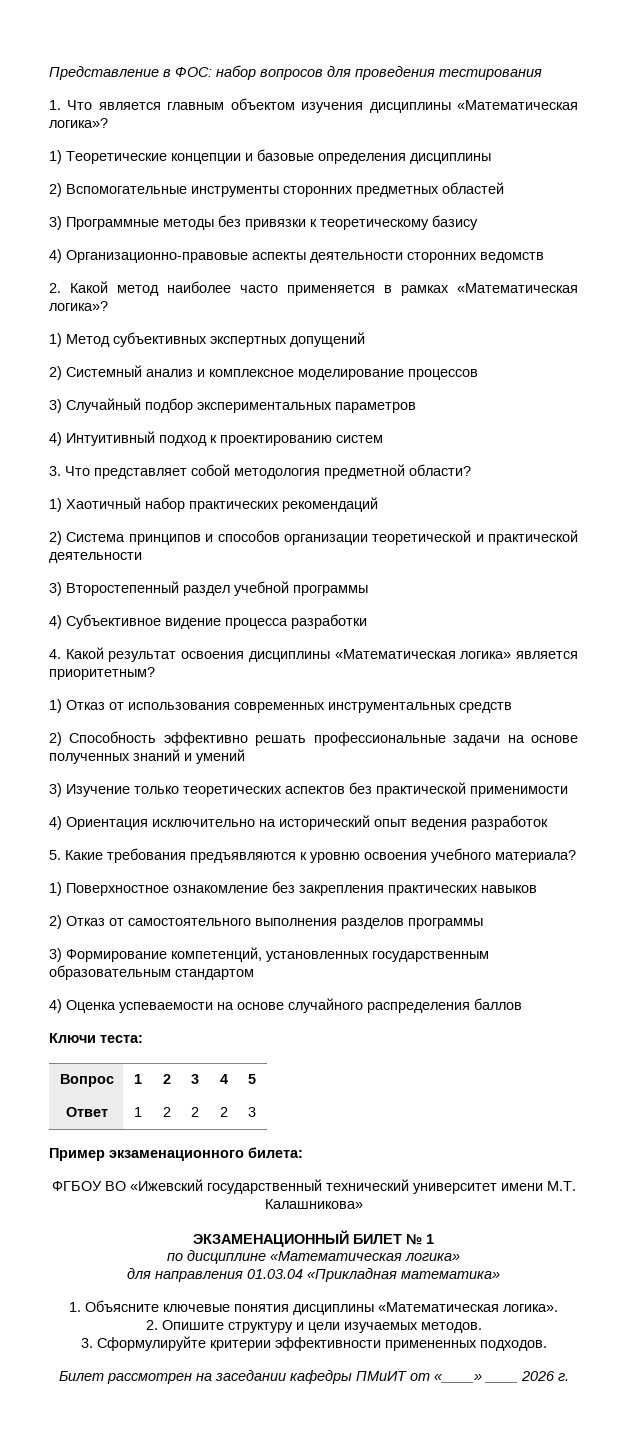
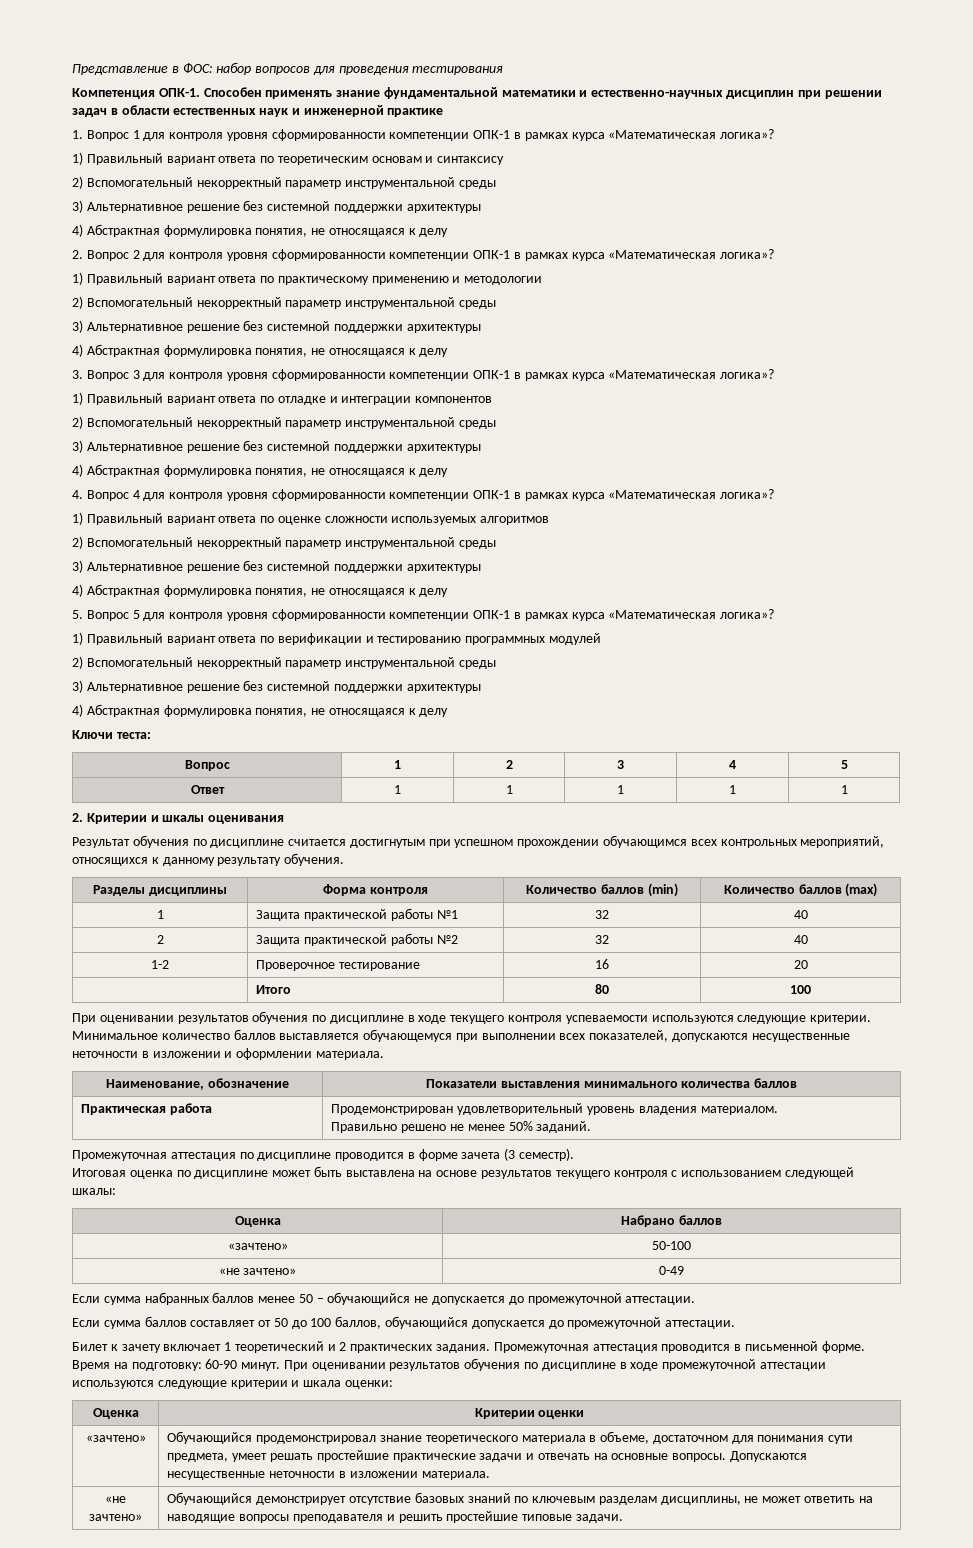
- 1. Что является главным объектом изучения дисциплины «Математическая логика»?
- 1) Теоретические концепции и базовые определения дисциплины
- 2) Вспомогательные инструменты сторонних предметных областей
- 3) Программные методы без привязки к теоретическому базису
- 4) Организационно-правовые аспекты деятельности сторонних ведомств
- 2. Какой метод наиболее часто применяется в рамках «Математическая логика»?
- 1) Метод субъективных экспертных допущений
- 2) Системный анализ и комплексное моделирование процессов
- 3) Случайный подбор экспериментальных параметров
- 4) Интуитивный подход к проектированию систем
- 3. Что представляет собой методология предметной области?
- 1) Хаотичный набор практических рекомендаций
- 2) Система принципов и способов организации теоретической и практической деятельности
- 3) Второстепенный раздел учебной программы
- 4) Субъективное видение процесса разработки
- 4. Какой результат освоения дисциплины «Математическая логика» является приоритетным?
- 1) Отказ от использования современных инструментальных средств
- 2) Способность эффективно решать профессиональные задачи на основе полученных знаний и умений
- 3) Изучение только теоретических аспектов без практической применимости
- 4) Ориентация исключительно на исторический опыт ведения разработок
- 5. Какие требования предъявляются к уровню освоения учебного материала?
- 1) Поверхностное ознакомление без закрепления практических навыков
- 2) Отказ от самостоятельного выполнения разделов программы
- 3) Формирование компетенций, установленных государственным образовательным стандартом
- 4) Оценка успеваемости на основе случайного распределения баллов
+ Компетенция ОПК-1. Способен применять знание фундаментальной математики и естественно-научных дисциплин при решении задач в области естественных наук и инженерной практике
+ 1. Вопрос 1 для контроля уровня сформированности компетенции ОПК-1 в рамках курса «Математическая логика»?
+ 1) Правильный вариант ответа по теоретическим основам и синтаксису
+ 2) Вспомогательный некорректный параметр инструментальной среды
+ 3) Альтернативное решение без системной поддержки архитектуры
+ 4) Абстрактная формулировка понятия, не относящаяся к делу
+ 2. Вопрос 2 для контроля уровня сформированности компетенции ОПК-1 в рамках курса «Математическая логика»?
+ 1) Правильный вариант ответа по практическому применению и методологии
+ 2) Вспомогательный некорректный параметр инструментальной среды
+ 3) Альтернативное решение без системной поддержки архитектуры
+ 4) Абстрактная формулировка понятия, не относящаяся к делу
+ 3. Вопрос 3 для контроля уровня сформированности компетенции ОПК-1 в рамках курса «Математическая логика»?
+ 1) Правильный вариант ответа по отладке и интеграции компонентов
+ 2) Вспомогательный некорректный параметр инструментальной среды
+ 3) Альтернативное решение без системной поддержки архитектуры
+ 4) Абстрактная формулировка понятия, не относящаяся к делу
+ 4. Вопрос 4 для контроля уровня сформированности компетенции ОПК-1 в рамках курса «Математическая логика»?
+ 1) Правильный вариант ответа по оценке сложности используемых алгоритмов
+ 2) Вспомогательный некорректный параметр инструментальной среды
+ 3) Альтернативное решение без системной поддержки архитектуры
+ 4) Абстрактная формулировка понятия, не относящаяся к делу
+ 5. Вопрос 5 для контроля уровня сформированности компетенции ОПК-1 в рамках курса «Математическая логика»?
+ 1) Правильный вариант ответа по верификации и тестированию программных модулей
+ 2) Вспомогательный некорректный параметр инструментальной среды
+ 3) Альтернативное решение без системной поддержки архитектуры
+ 4) Абстрактная формулировка понятия, не относящаяся к делу
- Ответ | 1 | 2 | 2 | 2 | 3
- Пример экзаменационного билета:
- ФГБОУ ВО «Ижевский государственный технический университет имени М.Т. Калашникова»
- ЭКЗАМЕНАЦИОННЫЙ БИЛЕТ № 1
- по дисциплине «Математическая логика»
- для направления 01.03.04 «Прикладная математика»
- 1. Объясните ключевые понятия дисциплины «Математическая логика».
- 2. Опишите структуру и цели изучаемых методов.
- 3. Сформулируйте критерии эффективности примененных подходов.
- Билет рассмотрен на заседании кафедры ПМиИТ от «____» ____ 2026 г.
+ Ответ | 1 | 1 | 1 | 1 | 1
+ 2. Критерии и шкалы оценивания
+ Результат обучения по дисциплине считается достигнутым при успешном прохождении обучающимся всех контрольных мероприятий, относящихся к данному результату обучения.
+ Разделы дисциплины | Форма контроля | Количество баллов (min) | Количество баллов (max)
+ 1 | Защита практической работы №1 | 32 | 40
+ 2 | Защита практической работы №2 | 32 | 40
+ 1-2 | Проверочное тестирование | 16 | 20
+ | Итого | 80 | 100
+ При оценивании результатов обучения по дисциплине в ходе текущего контроля успеваемости используются следующие критерии. Минимальное количество баллов выставляется обучающемуся при выполнении всех показателей, допускаются несущественные неточности в изложении и оформлении материала.
+ Наименование, обозначение | Показатели выставления минимального количества баллов
+ Практическая работа | Продемонстрирован удовлетворительный уровень владения материалом.
+ Правильно решено не менее 50% заданий.
+ Промежуточная аттестация по дисциплине проводится в форме зачета (3 семестр).
+ Итоговая оценка по дисциплине может быть выставлена на основе результатов текущего контроля с использованием следующей шкалы:
+ Оценка | Набрано баллов
+ «зачтено» | 50-100
+ «не зачтено» | 0-49
+ Если сумма набранных баллов менее 50 – обучающийся не допускается до промежуточной аттестации.
+ Если сумма баллов составляет от 50 до 100 баллов, обучающийся допускается до промежуточной аттестации.
+ Билет к зачету включает 1 теоретический и 2 практических задания. Промежуточная аттестация проводится в письменной форме. Время на подготовку: 60-90 минут. При оценивании результатов обучения по дисциплине в ходе промежуточной аттестации используются следующие критерии и шкала оценки:
+ Оценка | Критерии оценки
+ «зачтено» | Обучающийся продемонстрировал знание теоретического материала в объеме, достаточном для понимания сути предмета, умеет решать простейшие практические задачи и отвечать на основные вопросы. Допускаются несущественные неточности в изложении материала.
+ «не зачтено» | Обучающийся демонстрирует отсутствие базовых знаний по ключевым разделам дисциплины, не может ответить на наводящие вопросы преподавателя и решить простейшие типовые задачи.

